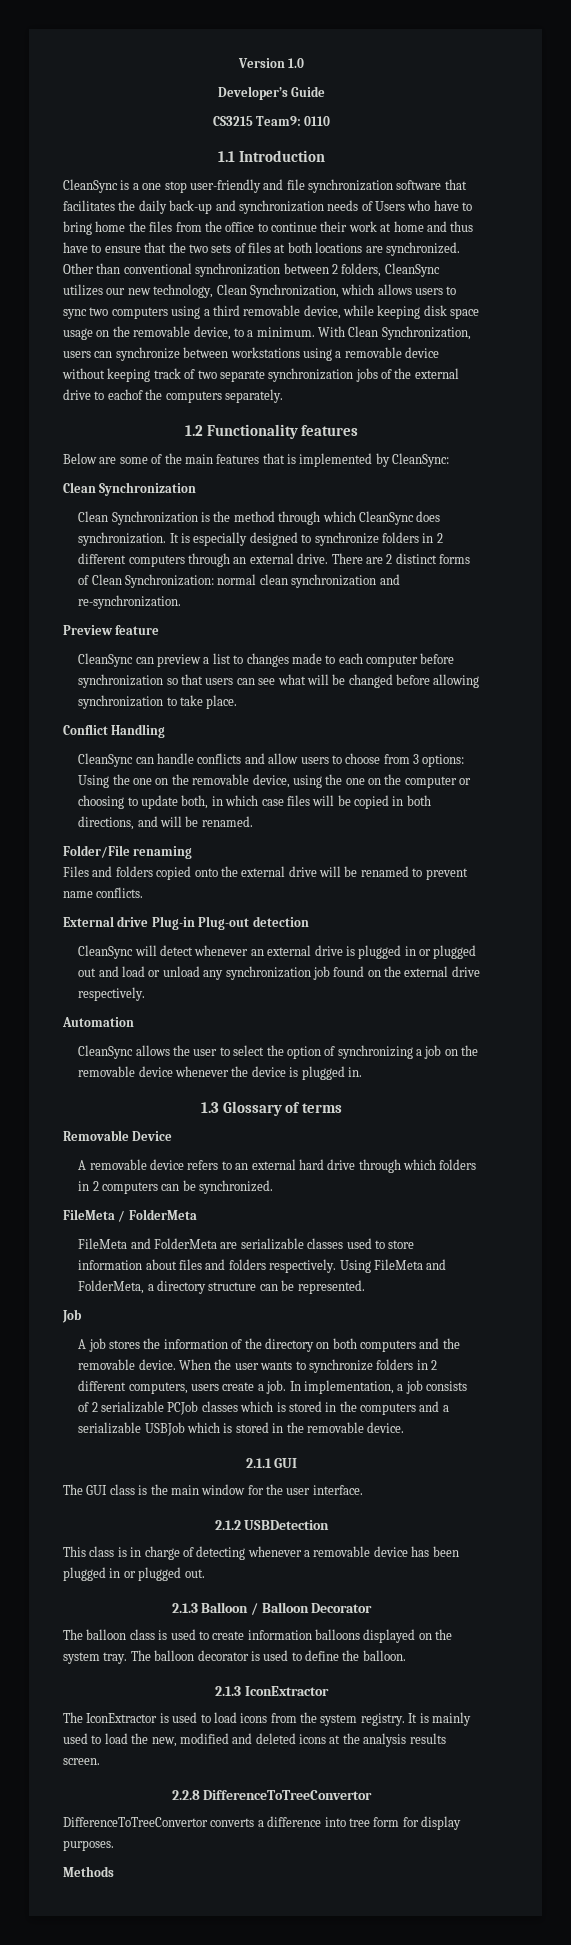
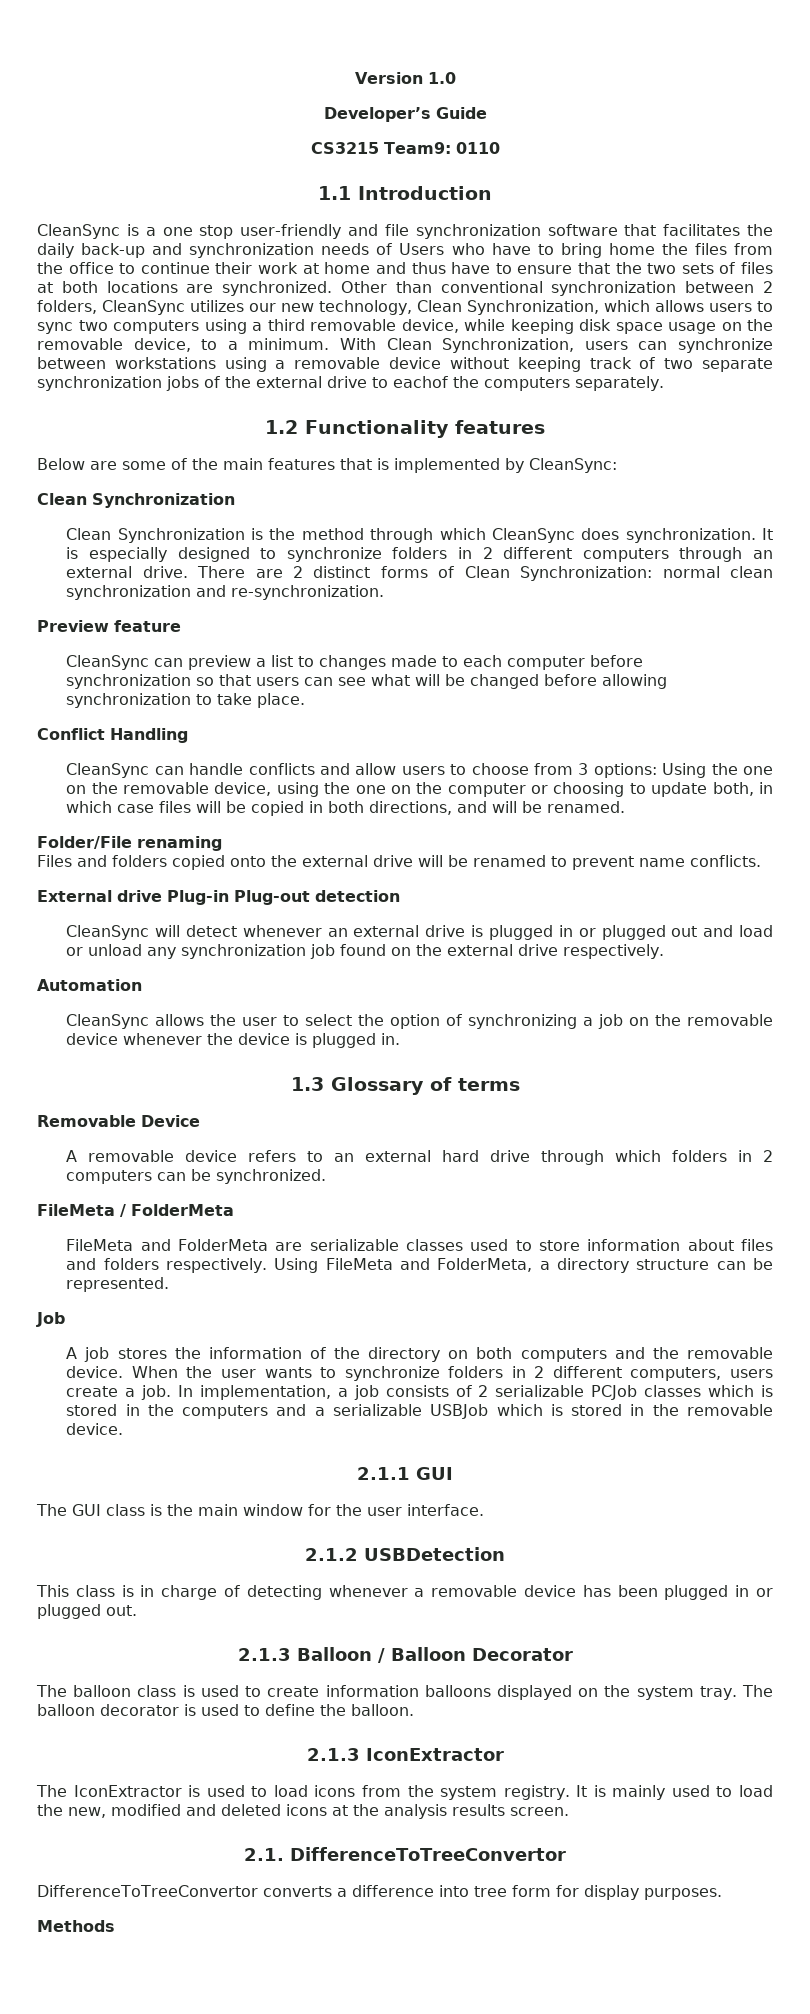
- 2.2.8 DifferenceToTreeConvertor
+ 2.1. DifferenceToTreeConvertor

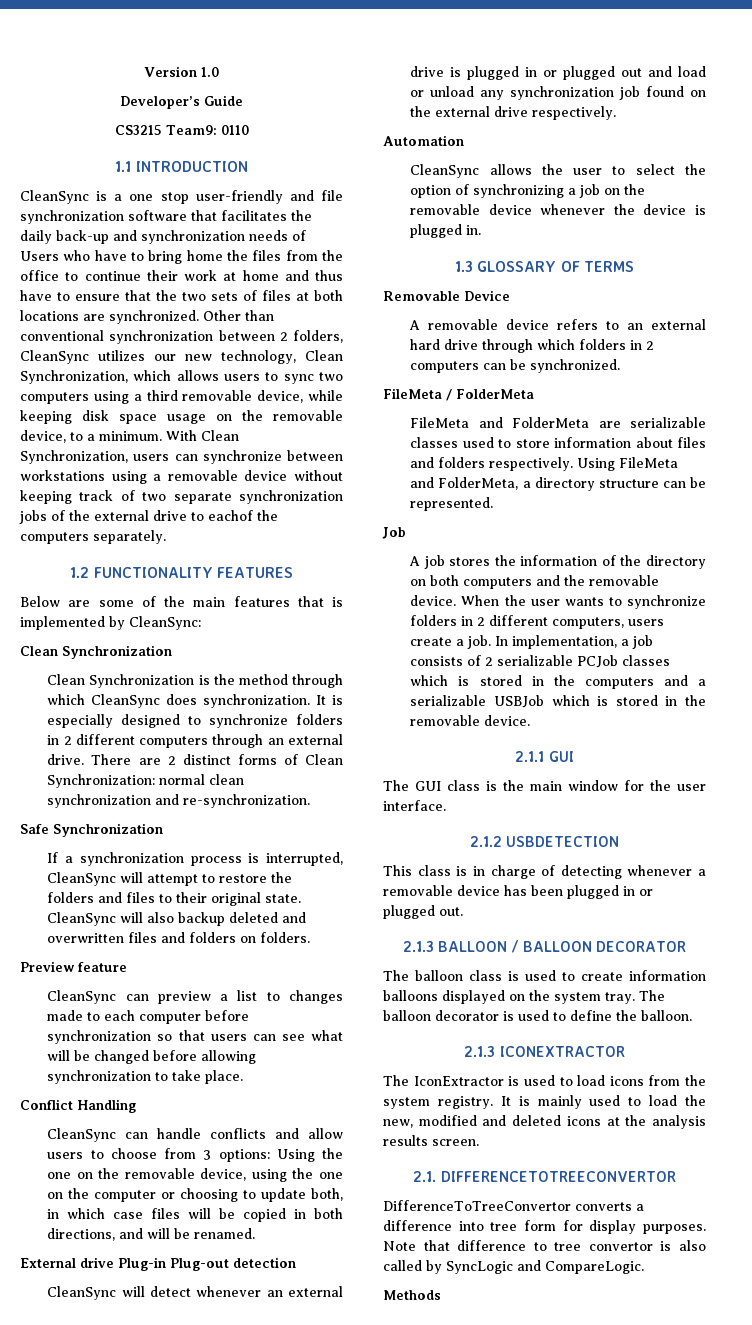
- 1.1 Introduction
+ 1.1 INTRODUCTION
- 1.2 Functionality features
+ 1.2 FUNCTIONALITY FEATURES
+ Safe Synchronization
+ If a synchronization process is interrupted, CleanSync will attempt to restore the folders and files to their original state. CleanSync will also backup deleted and overwritten files and folders on folders.
- Folder/File renaming
- Files and folders copied onto the external drive will be renamed to prevent name conflicts.
- 1.3 Glossary of terms
+ 1.3 GLOSSARY OF TERMS
- 2.1.2 USBDetection
+ 2.1.2 USBDETECTION
- 2.1.3 Balloon / Balloon Decorator
+ 2.1.3 BALLOON / BALLOON DECORATOR
- 2.1.3 IconExtractor
+ 2.1.3 ICONEXTRACTOR
- 2.1. DifferenceToTreeConvertor
+ 2.1. DIFFERENCETOTREECONVERTOR
+ Note that difference to tree convertor is also called by SyncLogic and CompareLogic.

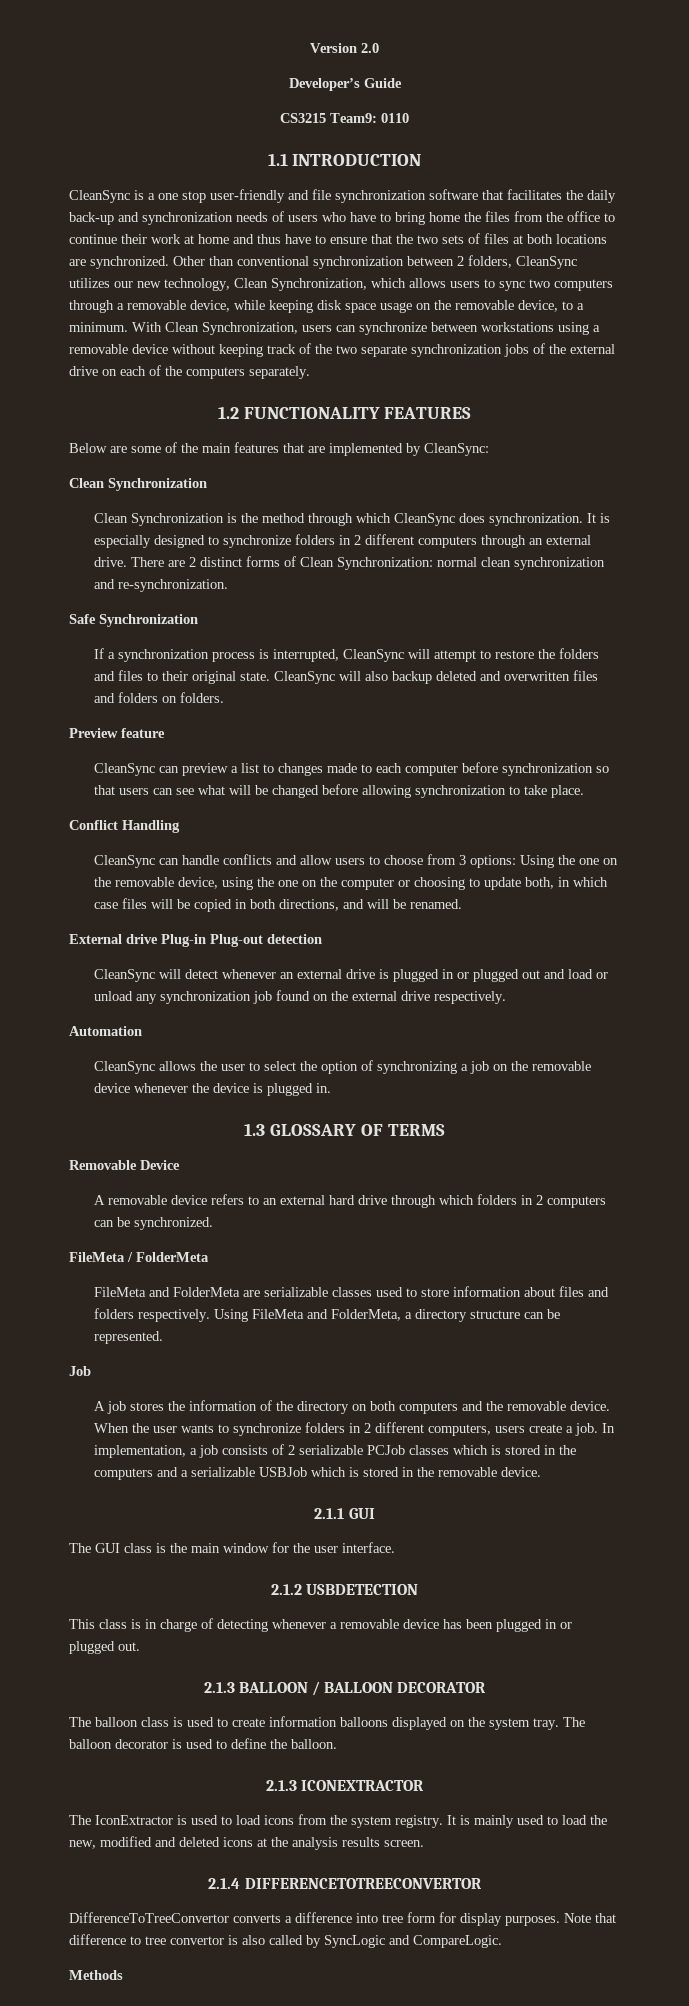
- Version 1.0
+ Version 2.0
- CleanSync is a one stop user-friendly and file synchronization software that facilitates the daily back-up and synchronization needs of Users who have to bring home the files from the office to continue their work at home and thus have to ensure that the two sets of files at both locations are synchronized.
+ CleanSync is a one stop user-friendly and file synchronization software that facilitates the daily back-up and synchronization needs of users who have to bring home the files from the office to continue their work at home and thus have to ensure that the two sets of files at both locations are synchronized.
- Other than conventional synchronization between 2 folders, CleanSync utilizes our new technology, Clean Synchronization, which allows users to sync two computers using a third removable device, while keeping disk space usage on the removable device, to a minimum.
+ Other than conventional synchronization between 2 folders, CleanSync utilizes our new technology, Clean Synchronization, which allows users to sync two computers through a removable device, while keeping disk space usage on the removable device, to a minimum.
- With Clean Synchronization, users can synchronize between workstations using a removable device without keeping track of two separate synchronization jobs of the external drive to eachof the computers separately.
+ With Clean Synchronization, users can synchronize between workstations using a removable device without keeping track of the two separate synchronization jobs of the external drive on each of the computers separately.
- Below are some of the main features that is implemented by CleanSync:
+ Below are some of the main features that are implemented by CleanSync:
- 2.1. DIFFERENCETOTREECONVERTOR
+ 2.1.4 DIFFERENCETOTREECONVERTOR

